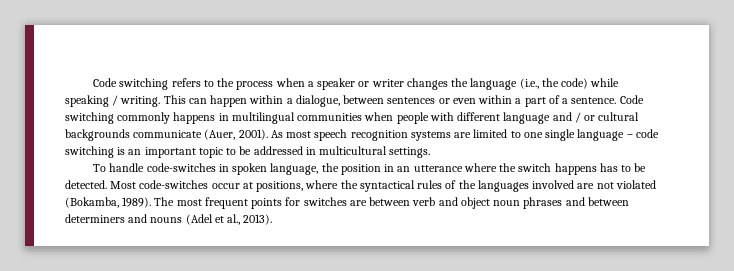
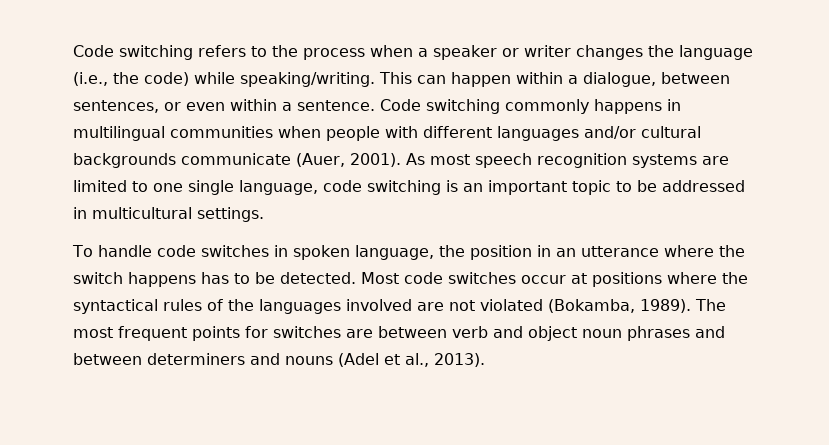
- Code switching refers to the process when a speaker or writer changes the language (i.e., the code) while speaking / writing.
+ Code switching refers to the process when a speaker or writer changes the language (i.e., the code) while speaking/writing.
- This can happen within a dialogue, between sentences or even within a part of a sentence.
+ This can happen within a dialogue, between sentences, or even within a sentence.
- Code switching commonly happens in multilingual communities when people with different language and / or cultural backgrounds communicate (Auer, 2001).
+ Code switching commonly happens in multilingual communities when people with different languages and/or cultural backgrounds communicate (Auer, 2001).
- As most speech recognition systems are limited to one single language – code switching is an important topic to be addressed in multicultural settings.
+ As most speech recognition systems are limited to one single language, code switching is an important topic to be addressed in multicultural settings.
- To handle code-switches in spoken language, the position in an utterance where the switch happens has to be detected.
+ To handle code switches in spoken language, the position in an utterance where the switch happens has to be detected.
- Most code-switches occur at positions, where the syntactical rules of the languages involved are not violated (Bokamba, 1989).
+ Most code switches occur at positions where the syntactical rules of the languages involved are not violated (Bokamba, 1989).

